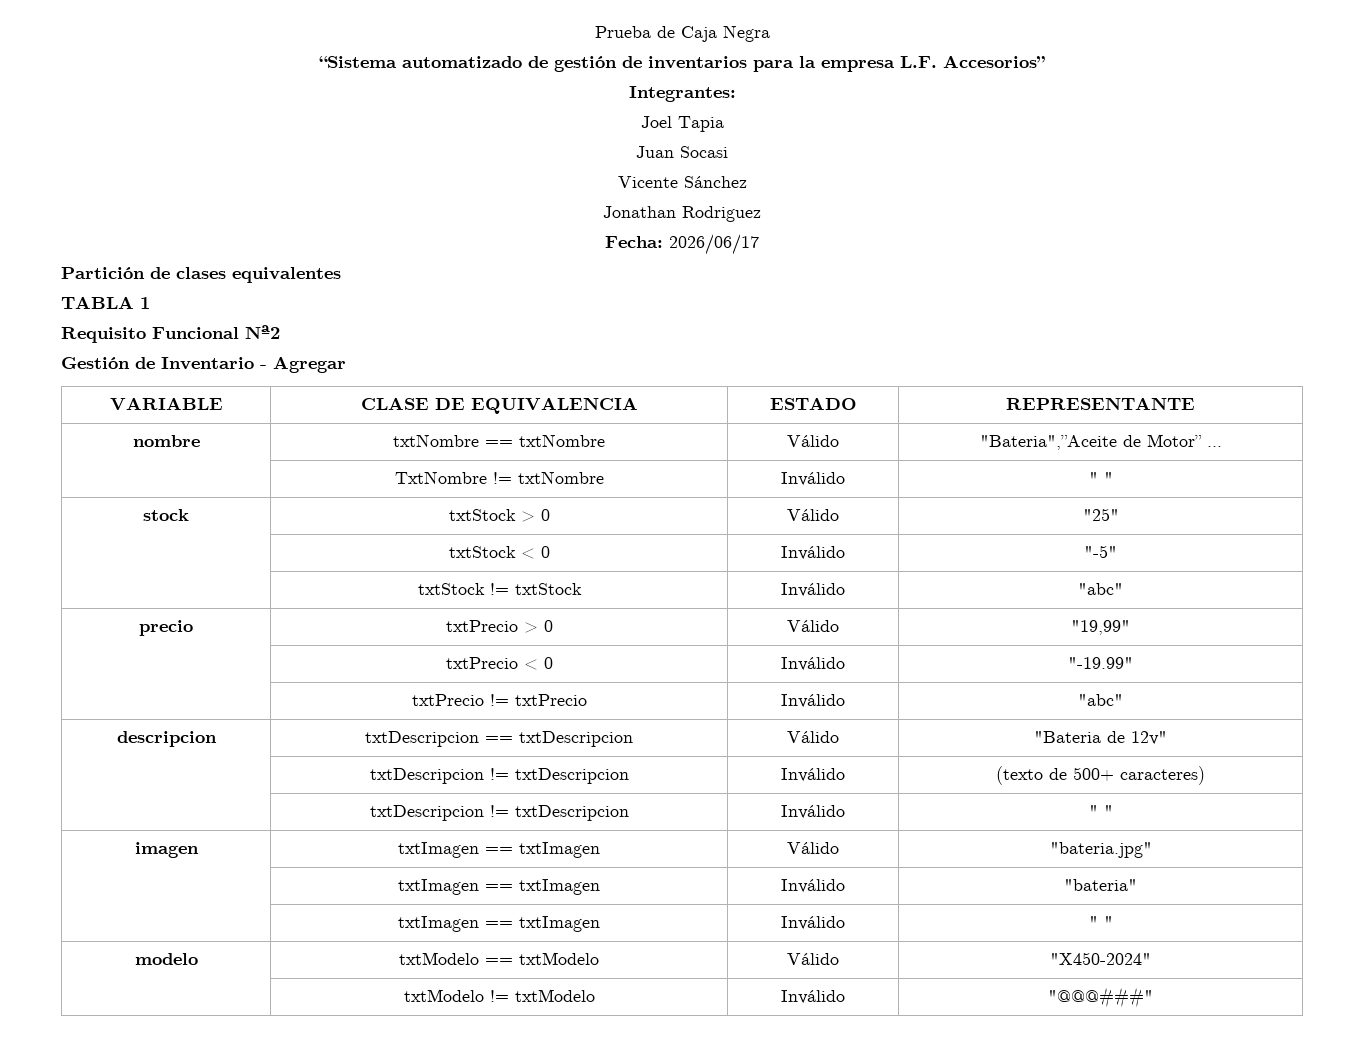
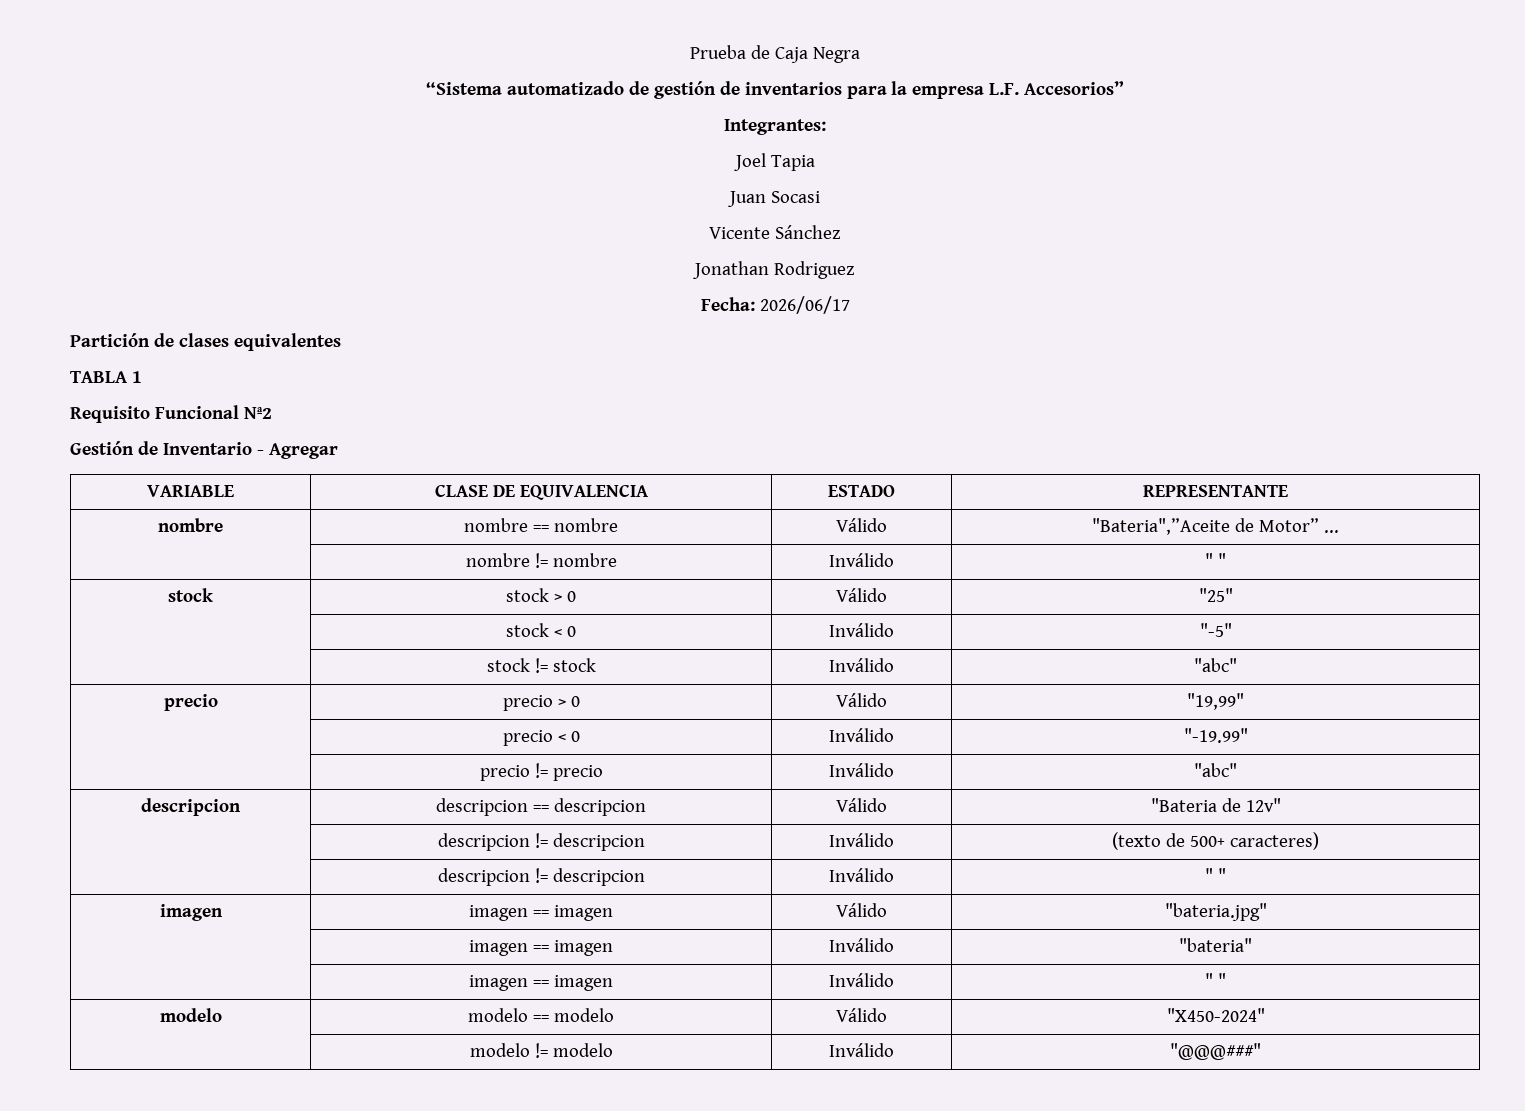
- nombre | txtNombre == txtNombre | Válido | "Bateria",”Aceite de Motor” ...
+ nombre | nombre == nombre | Válido | "Bateria",”Aceite de Motor” ...
- | TxtNombre != txtNombre | Inválido | " "
+ | nombre != nombre | Inválido | " "
- stock | txtStock > 0 | Válido | "25"
+ stock | stock > 0 | Válido | "25"
- | txtStock < 0 | Inválido | "-5"
+ | stock < 0 | Inválido | "-5"
- | txtStock != txtStock | Inválido | "abc"
+ | stock != stock | Inválido | "abc"
- precio | txtPrecio > 0 | Válido | "19,99"
+ precio | precio > 0 | Válido | "19,99"
- | txtPrecio < 0 | Inválido | "-19.99"
+ | precio < 0 | Inválido | "-19.99"
- | txtPrecio != txtPrecio | Inválido | "abc"
+ | precio != precio | Inválido | "abc"
- descripcion | txtDescripcion == txtDescripcion | Válido | "Bateria de 12v"
+ descripcion | descripcion == descripcion | Válido | "Bateria de 12v"
- | txtDescripcion != txtDescripcion | Inválido | (texto de 500+ caracteres)
+ | descripcion != descripcion | Inválido | (texto de 500+ caracteres)
- | txtDescripcion != txtDescripcion | Inválido | " "
+ | descripcion != descripcion | Inválido | " "
- imagen | txtImagen == txtImagen | Válido | "bateria.jpg"
+ imagen | imagen == imagen | Válido | "bateria.jpg"
- | txtImagen == txtImagen | Inválido | "bateria"
+ | imagen == imagen | Inválido | "bateria"
- | txtImagen == txtImagen | Inválido | " "
+ | imagen == imagen | Inválido | " "
- modelo | txtModelo == txtModelo | Válido | "X450-2024"
+ modelo | modelo == modelo | Válido | "X450-2024"
- | txtModelo != txtModelo | Inválido | "@@@###"
+ | modelo != modelo | Inválido | "@@@###"

